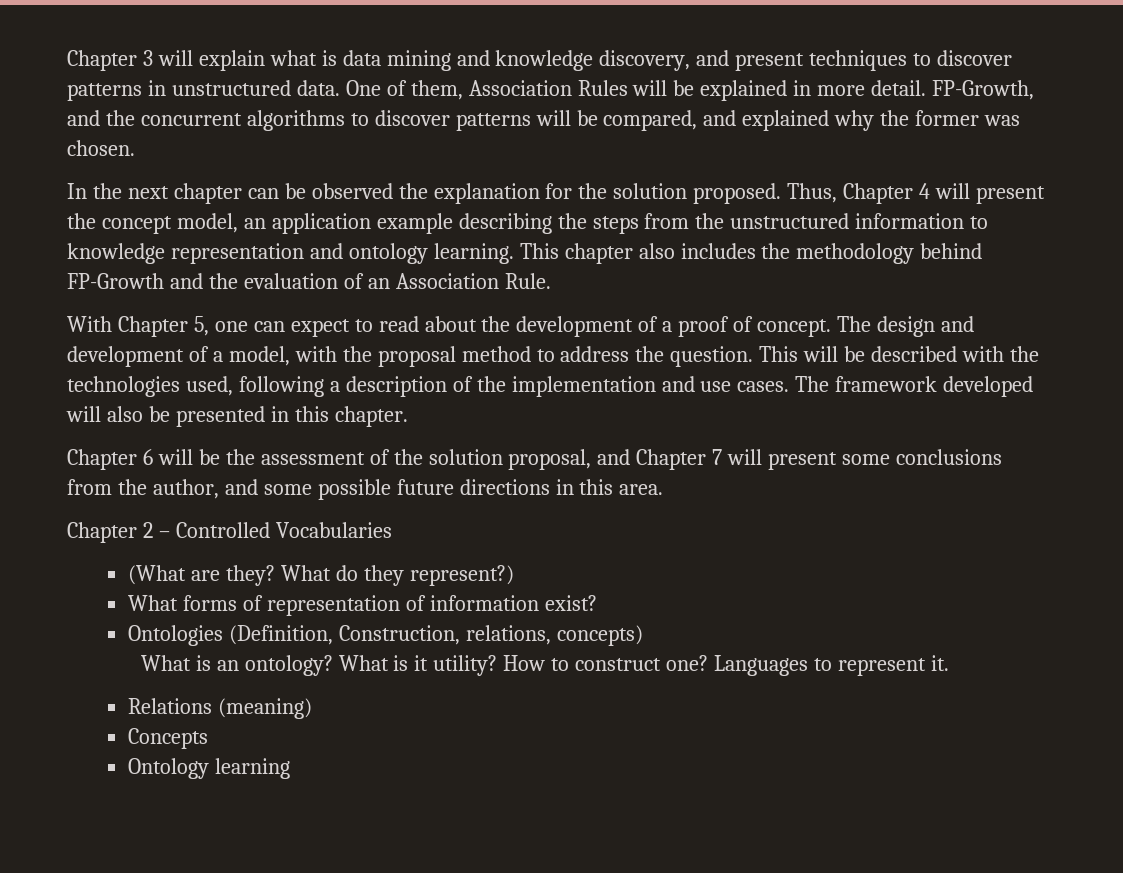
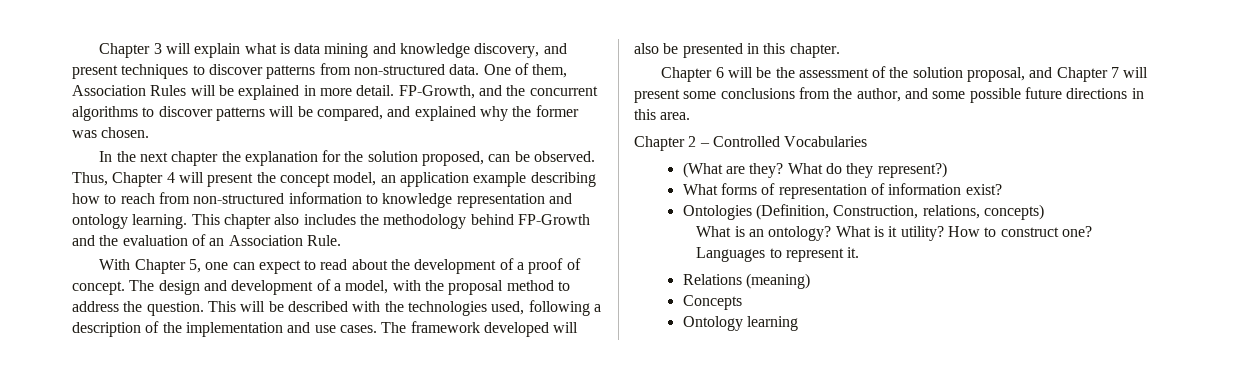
- Chapter 3 will explain what is data mining and knowledge discovery, and present techniques to discover patterns in unstructured data.
+ Chapter 3 will explain what is data mining and knowledge discovery, and present techniques to discover patterns from non-structured data.
- In the next chapter can be observed the explanation for the solution proposed.
+ In the next chapter the explanation for the solution proposed, can be observed.
- Thus, Chapter 4 will present the concept model, an application example describing the steps from the unstructured information to knowledge representation and ontology learning.
+ Thus, Chapter 4 will present the concept model, an application example describing how to reach from non-structured information to knowledge representation and ontology learning.

